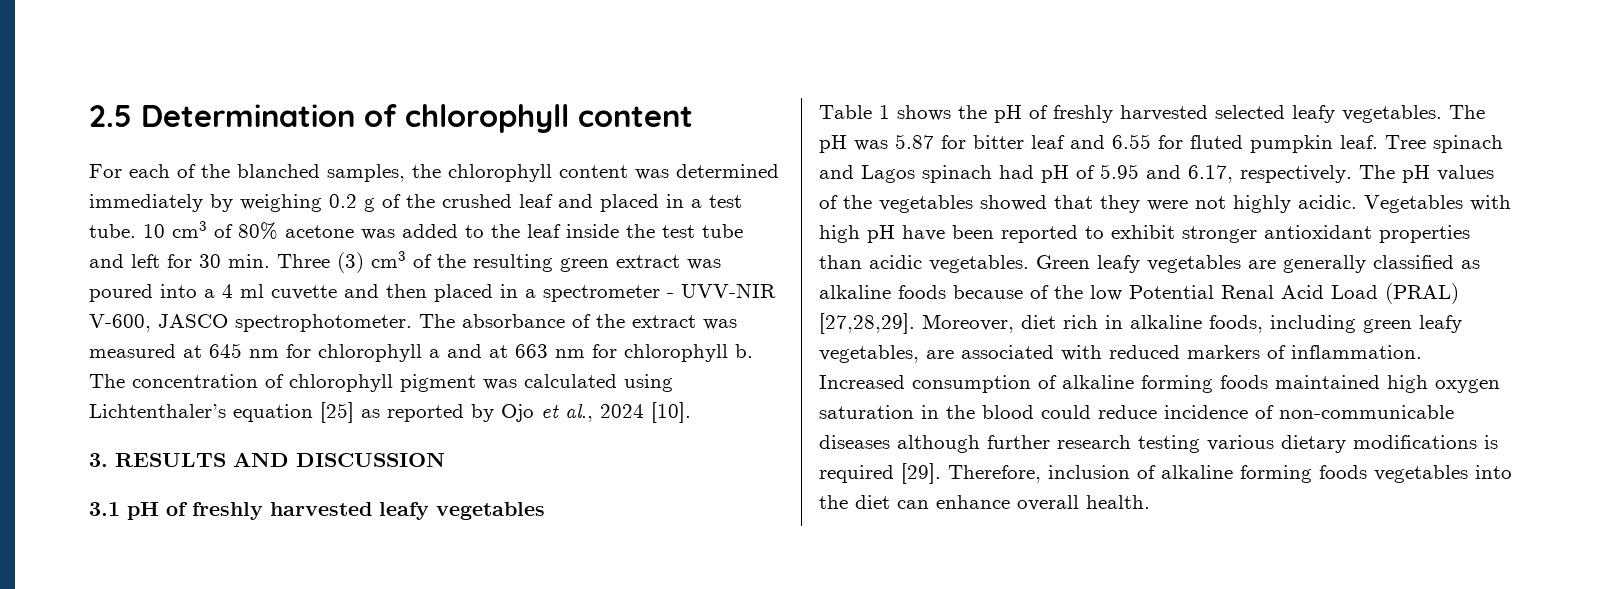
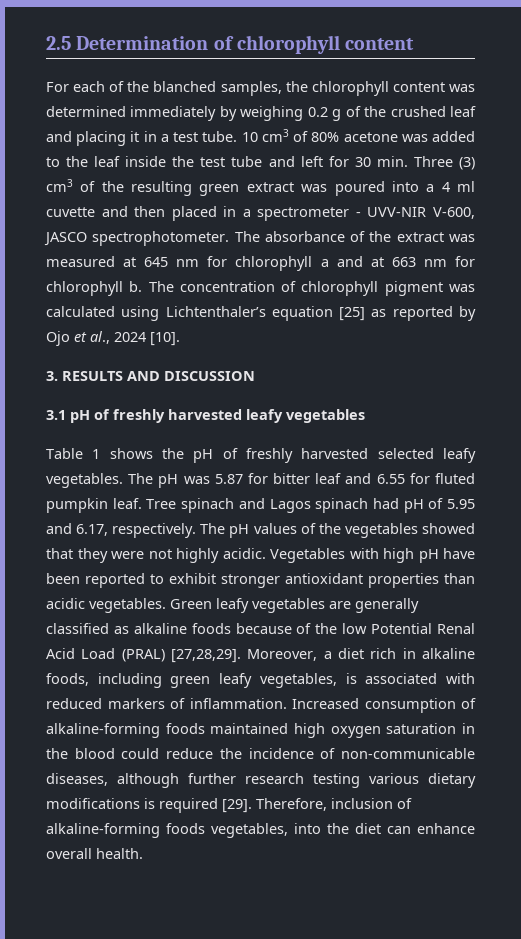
- For each of the blanched samples, the chlorophyll content was determined immediately by weighing 0.2 g of the crushed leaf and placed in a test tube.
+ For each of the blanched samples, the chlorophyll content was determined immediately by weighing 0.2 g of the crushed leaf and placing it in a test tube.
- Moreover, diet rich in alkaline foods, including green leafy vegetables, are associated with reduced markers of inflammation.
+ Moreover, a diet rich in alkaline foods, including green leafy vegetables, is associated with reduced markers of inflammation.
- Increased consumption of alkaline forming foods maintained high oxygen saturation in the blood could reduce incidence of non-communicable diseases although further research testing various dietary modifications is required [29].
+ Increased consumption of alkaline-forming foods maintained high oxygen saturation in the blood could reduce the incidence of non-communicable diseases, although further research testing various dietary modifications is required [29].
- Therefore, inclusion of alkaline forming foods vegetables into the diet can enhance overall health.
+ Therefore, inclusion of alkaline-forming foods vegetables, into the diet can enhance overall health.

